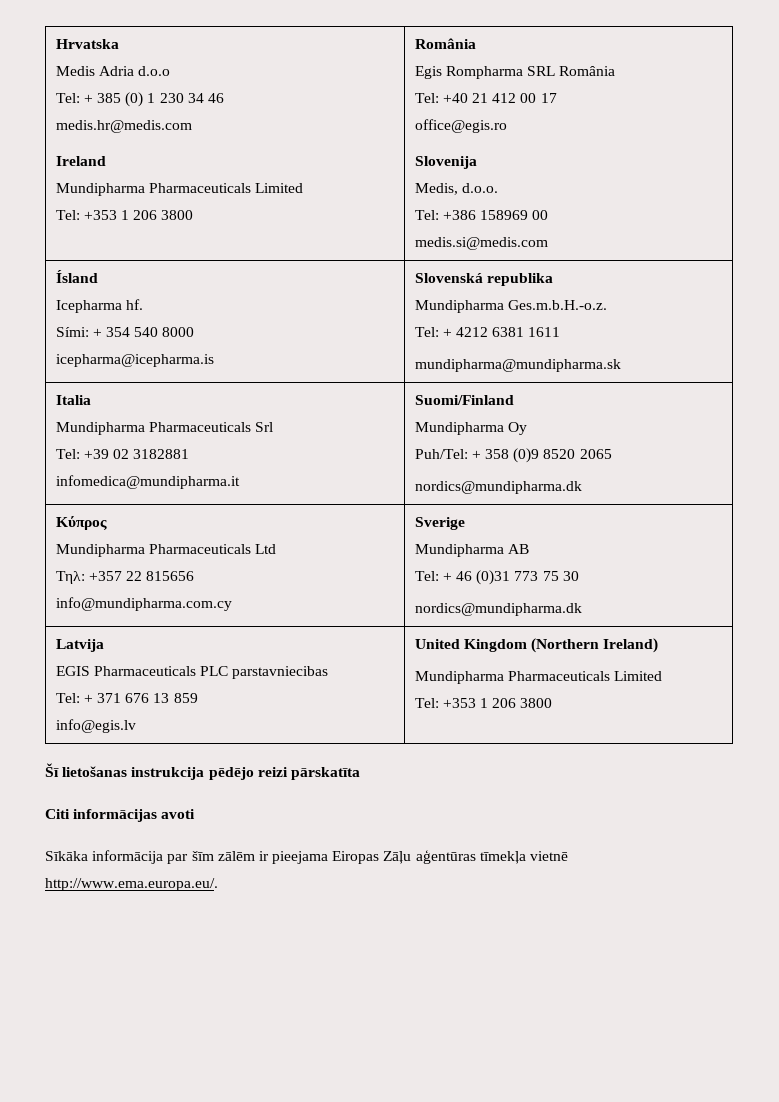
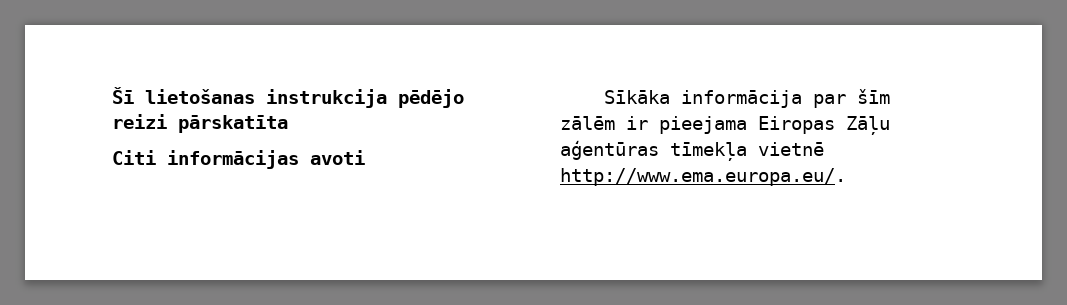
- Hrvatska
- Medis Adria d.o.o
- Tel: + 385 (0) 1 230 34 46
- medis.hr@medis.com
- Ireland
- Mundipharma Pharmaceuticals Limited
- Tel: +353 1 206 3800 | România
- Egis Rompharma SRL România
- Tel: +40 21 412 00 17
- office@egis.ro
- Slovenija
- Medis, d.o.o.
- Tel: +386 158969 00
- medis.si@medis.com
- Ísland
- Icepharma hf.
- Sími: + 354 540 8000
- icepharma@icepharma.is | Slovenská republika
- Mundipharma Ges.m.b.H.-o.z.
- Tel: + 4212 6381 1611
- mundipharma@mundipharma.sk
- Italia
- Mundipharma Pharmaceuticals Srl
- Tel: +39 02 3182881
- infomedica@mundipharma.it | Suomi/Finland
- Mundipharma Oy
- Puh/Tel: + 358 (0)9 8520 2065
- nordics@mundipharma.dk
- Κύπρος
- Mundipharma Pharmaceuticals Ltd
- Τηλ: +357 22 815656
- info@mundipharma.com.cy | Sverige
- Mundipharma AB
- Tel: + 46 (0)31 773 75 30
- nordics@mundipharma.dk
- Latvija
- EGIS Pharmaceuticals PLC parstavniecibas
- Tel: + 371 676 13 859
- info@egis.lv | United Kingdom (Northern Ireland)
- Mundipharma Pharmaceuticals Limited
- Tel: +353 1 206 3800

